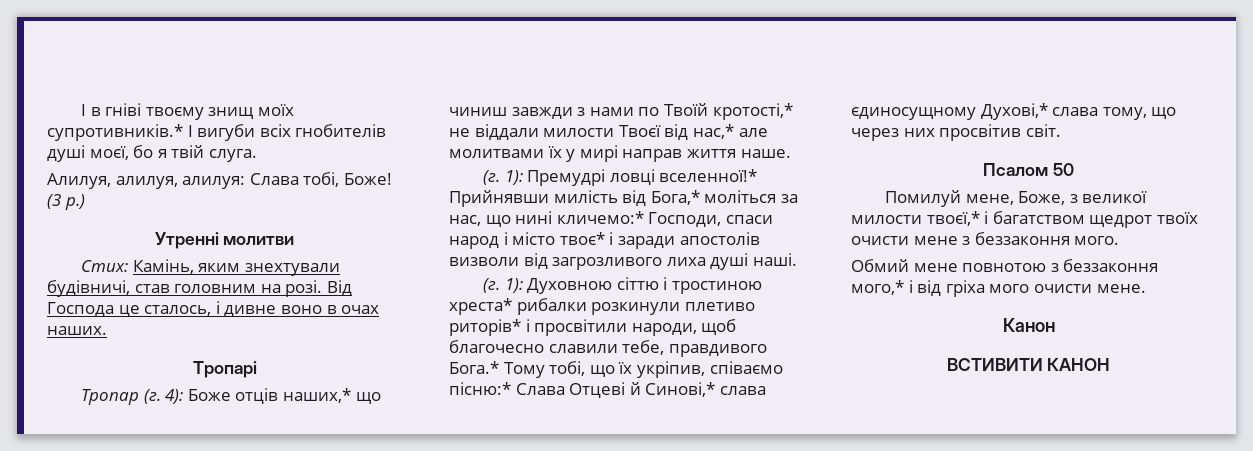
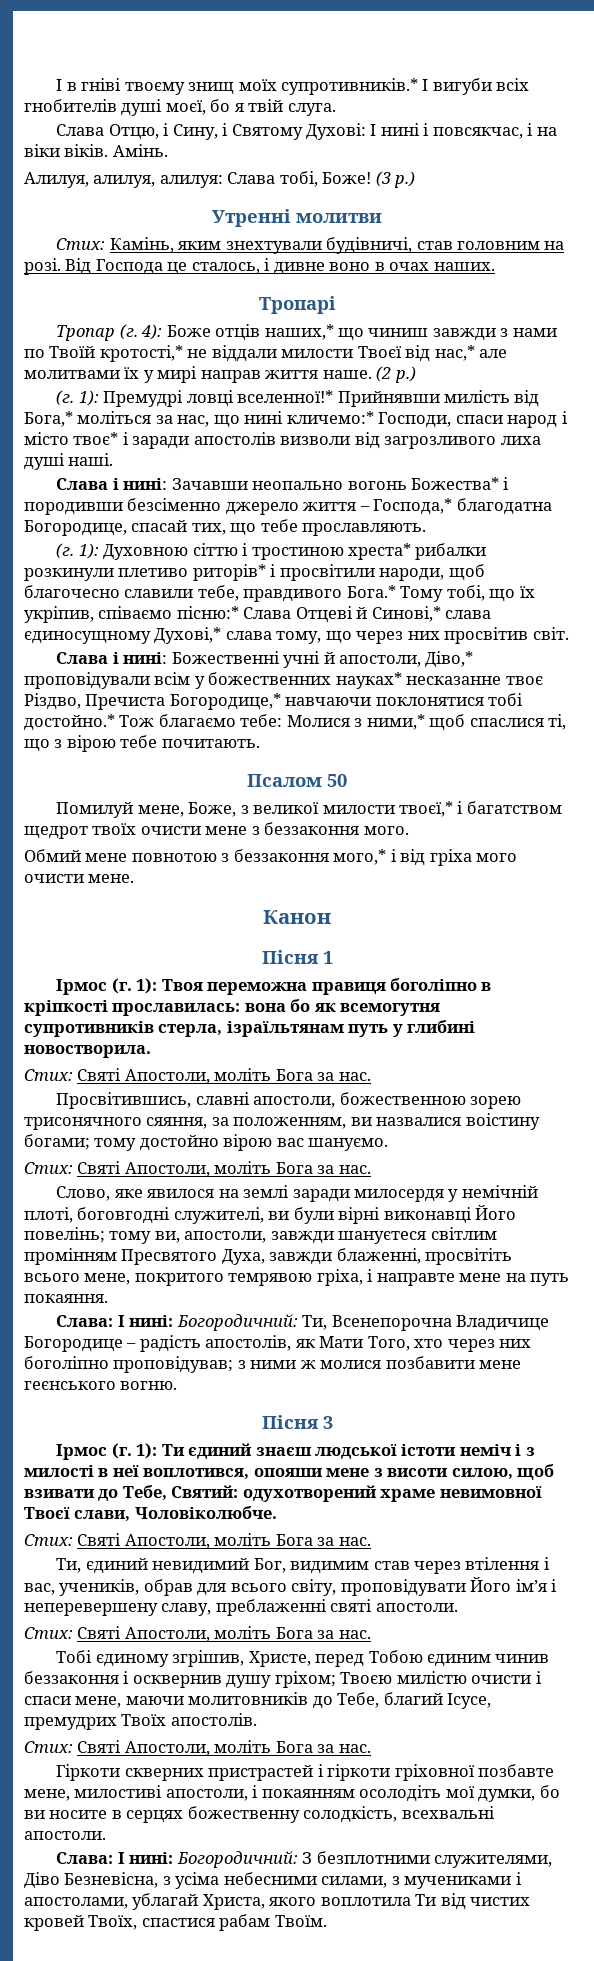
+ Слава Отцю, і Сину, і Святому Духові: І нині і повсякчас, і на віки віків. Амінь.
+ (2 р.)
+ Слава і нині: Зачавши неопально вогонь Божества* і породивши безсіменно джерело життя – Господа,* благодатна Богородице, спасай тих, що тебе прославляють.
+ Слава і нині: Божественні учні й апостоли, Діво,* проповідували всім у божественних науках* несказанне твоє Різдво, Пречиста Богородице,* навчаючи поклонятися тобі достойно.* Тож благаємо тебе: Молися з ними,* щоб спаслися ті, що з вірою тебе почитають.
- ВСТИВИТИ КАНОН
+ Пісня 1
+ Ірмос (г. 1): Твоя переможна правиця боголіпно в кріпкості прославилась: вона бо як всемогутня супротивників стерла, ізраїльтянам путь у глибині новостворила.
+ Стих: Святі Апостоли, моліть Бога за нас.
+ Просвітившись, славні апостоли, божественною зорею трисонячного сяяння, за положенням, ви назвалися воістину богами; тому достойно вірою вас шануємо.
+ Стих: Святі Апостоли, моліть Бога за нас.
+ Слово, яке явилося на землі заради милосердя у немічній плоті, боговгодні служителі, ви були вірні виконавці Його повелінь; тому ви, апостоли, завжди шануєтеся світлим промінням Пресвятого Духа, завжди блаженні, просвітіть всього мене, покритого темрявою гріха, і направте мене на путь покаяння.
+ Слава: І нині: Богородичний: Ти, Всенепорочна Владичице Богородице – радість апостолів, як Мати Того, хто через них боголіпно проповідував; з ними ж молися позбавити мене геєнського вогню.
+ Пісня 3
+ Ірмос (г. 1): Ти єдиний знаєш людської істоти неміч і з милості в неї воплотився, опояши мене з висоти силою, щоб взивати до Тебе, Святий: одухотворений храме невимовної Твоєї слави, Чоловіколюбче.
+ Стих: Святі Апостоли, моліть Бога за нас.
+ Ти, єдиний невидимий Бог, видимим став через втілення і вас, учеників, обрав для всього світу, проповідувати Його ім’я і неперевершену славу, преблаженні святі апостоли.
+ Стих: Святі Апостоли, моліть Бога за нас.
+ Тобі єдиному згрішив, Христе, перед Тобою єдиним чинив беззаконня і осквернив душу гріхом; Твоєю милістю очисти і спаси мене, маючи молитовників до Тебе, благий Ісусе, премудрих Твоїх апостолів.
+ Стих: Святі Апостоли, моліть Бога за нас.
+ Гіркоти скверних пристрастей і гіркоти гріховної позбавте мене, милостиві апостоли, і покаянням осолодіть мої думки, бо ви носите в серцях божественну солодкість, всехвальні апостоли.
+ Слава: І нині: Богородичний: З безплотними служителями, Діво Безневісна, з усіма небесними силами, з мучениками і апостолами, ублагай Христа, якого воплотила Ти від чистих кровей Твоїх, спастися рабам Твоїм.

